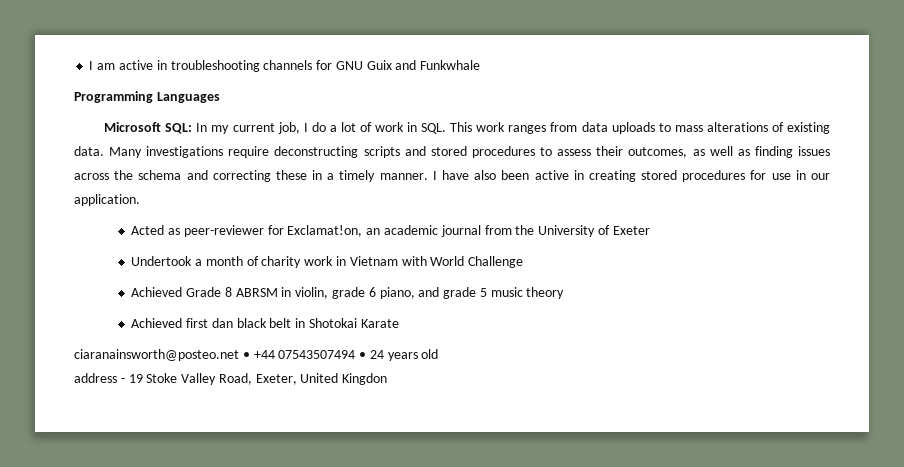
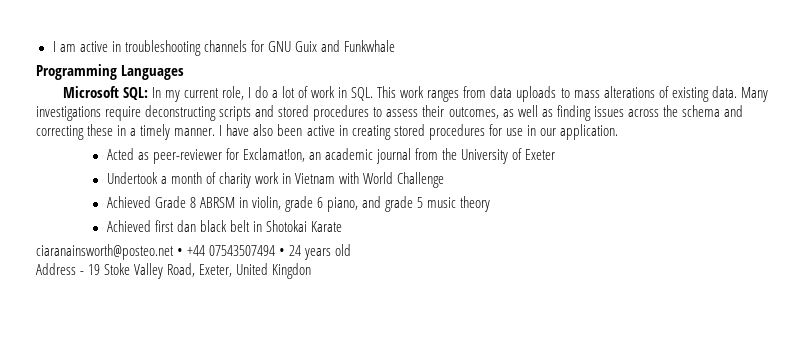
- Microsoft SQL: In my current job, I do a lot of work in SQL. This work ranges from data uploads to mass alterations of existing data.
+ Microsoft SQL: In my current role, I do a lot of work in SQL. This work ranges from data uploads to mass alterations of existing data.
- address - 19 Stoke Valley Road, Exeter, United Kingdon
+ Address - 19 Stoke Valley Road, Exeter, United Kingdon

